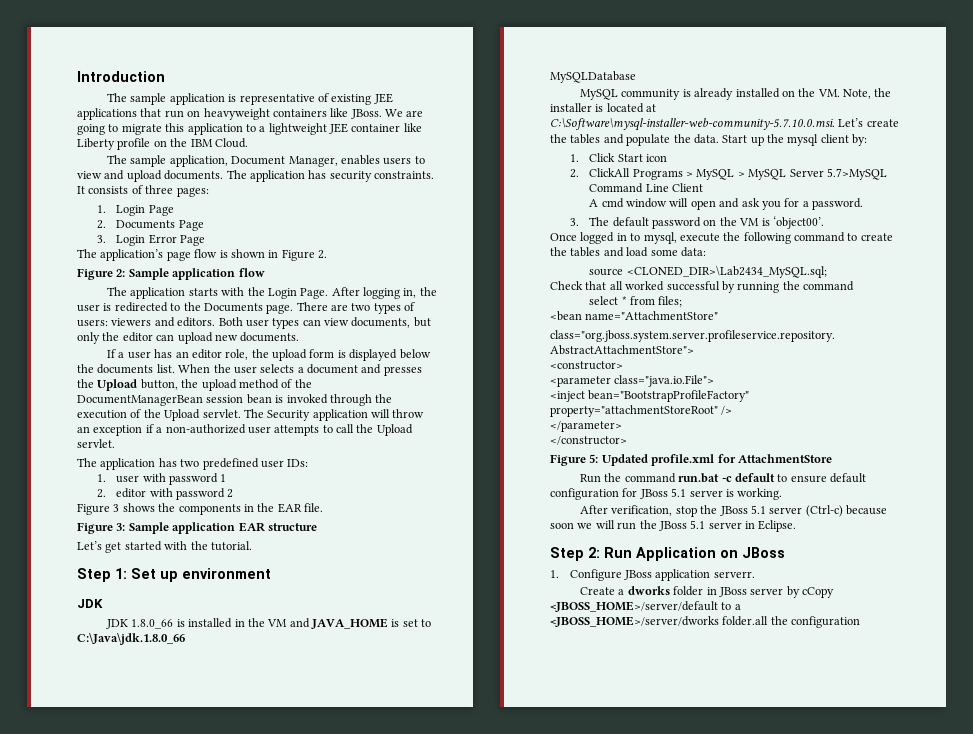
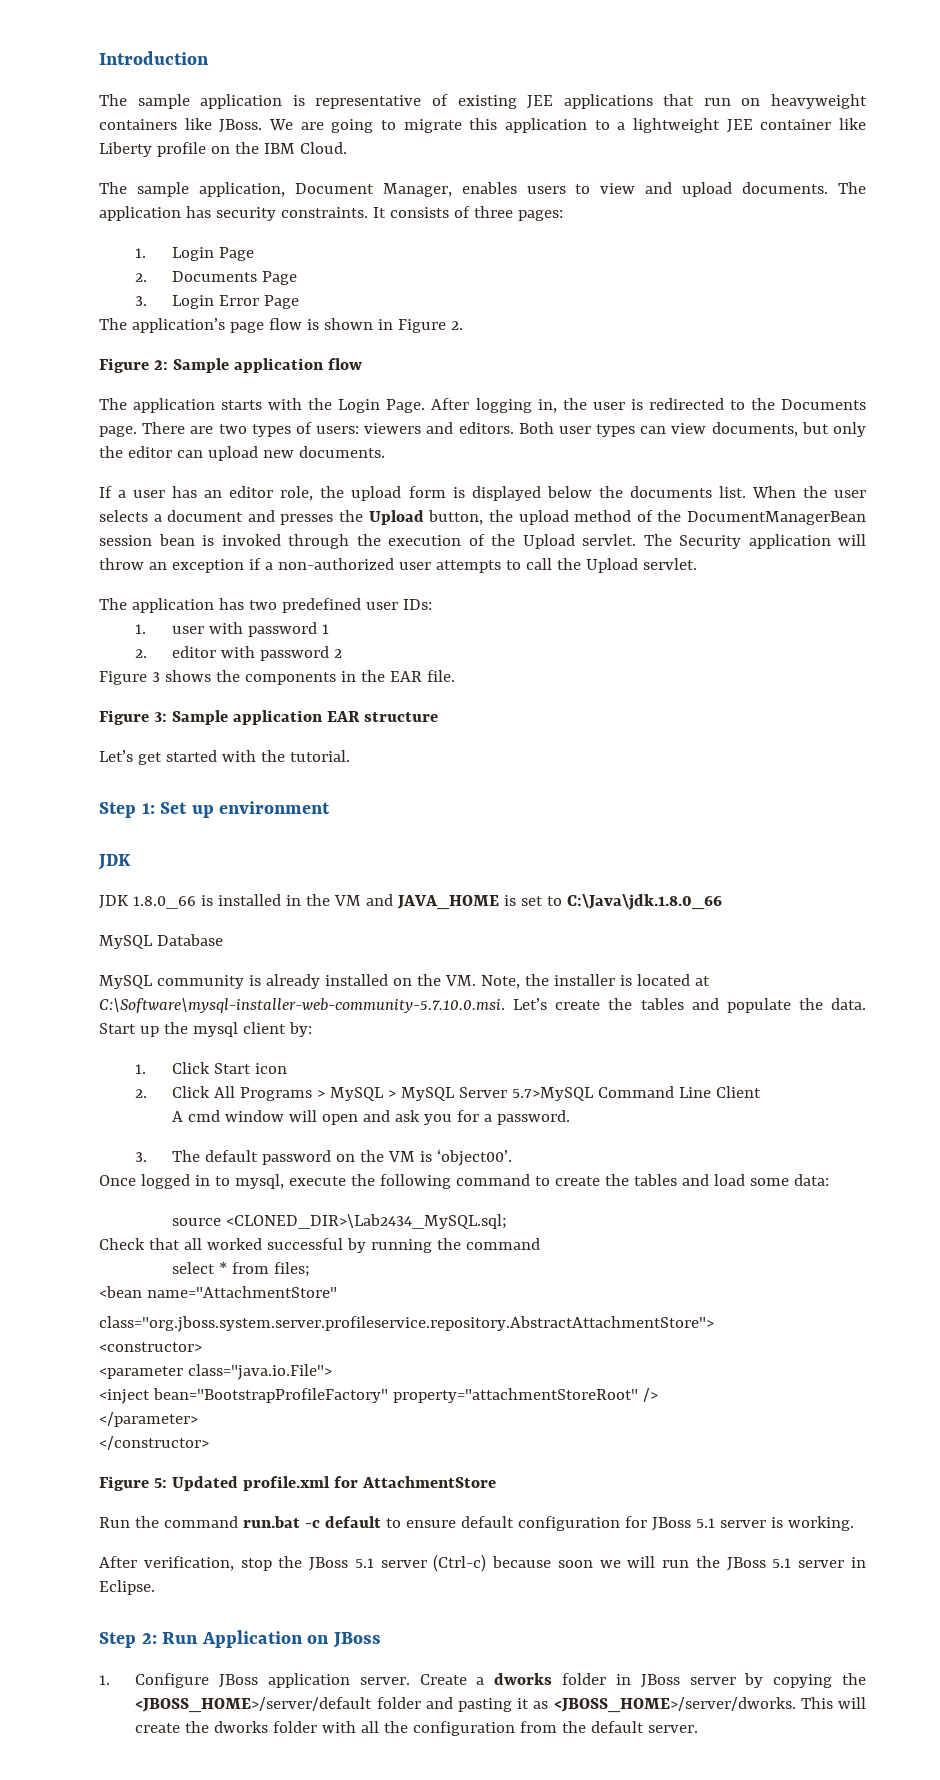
- MySQLDatabase
+ MySQL Database
- 2. ClickAll Programs > MySQL > MySQL Server 5.7>MySQL Command Line Client
+ 2. Click All Programs > MySQL > MySQL Server 5.7>MySQL Command Line Client
- 1. Configure JBoss application serverr.
- Create a dworks folder in JBoss server by cCopy <JBOSS_HOME>/server/default to a <JBOSS_HOME>/server/dworks folder.all the configuration
+ 1. Configure JBoss application server. Create a dworks folder in JBoss server by copying the <JBOSS_HOME>/server/default folder and pasting it as <JBOSS_HOME>/server/dworks. This will create the dworks folder with all the configuration from the default server.

